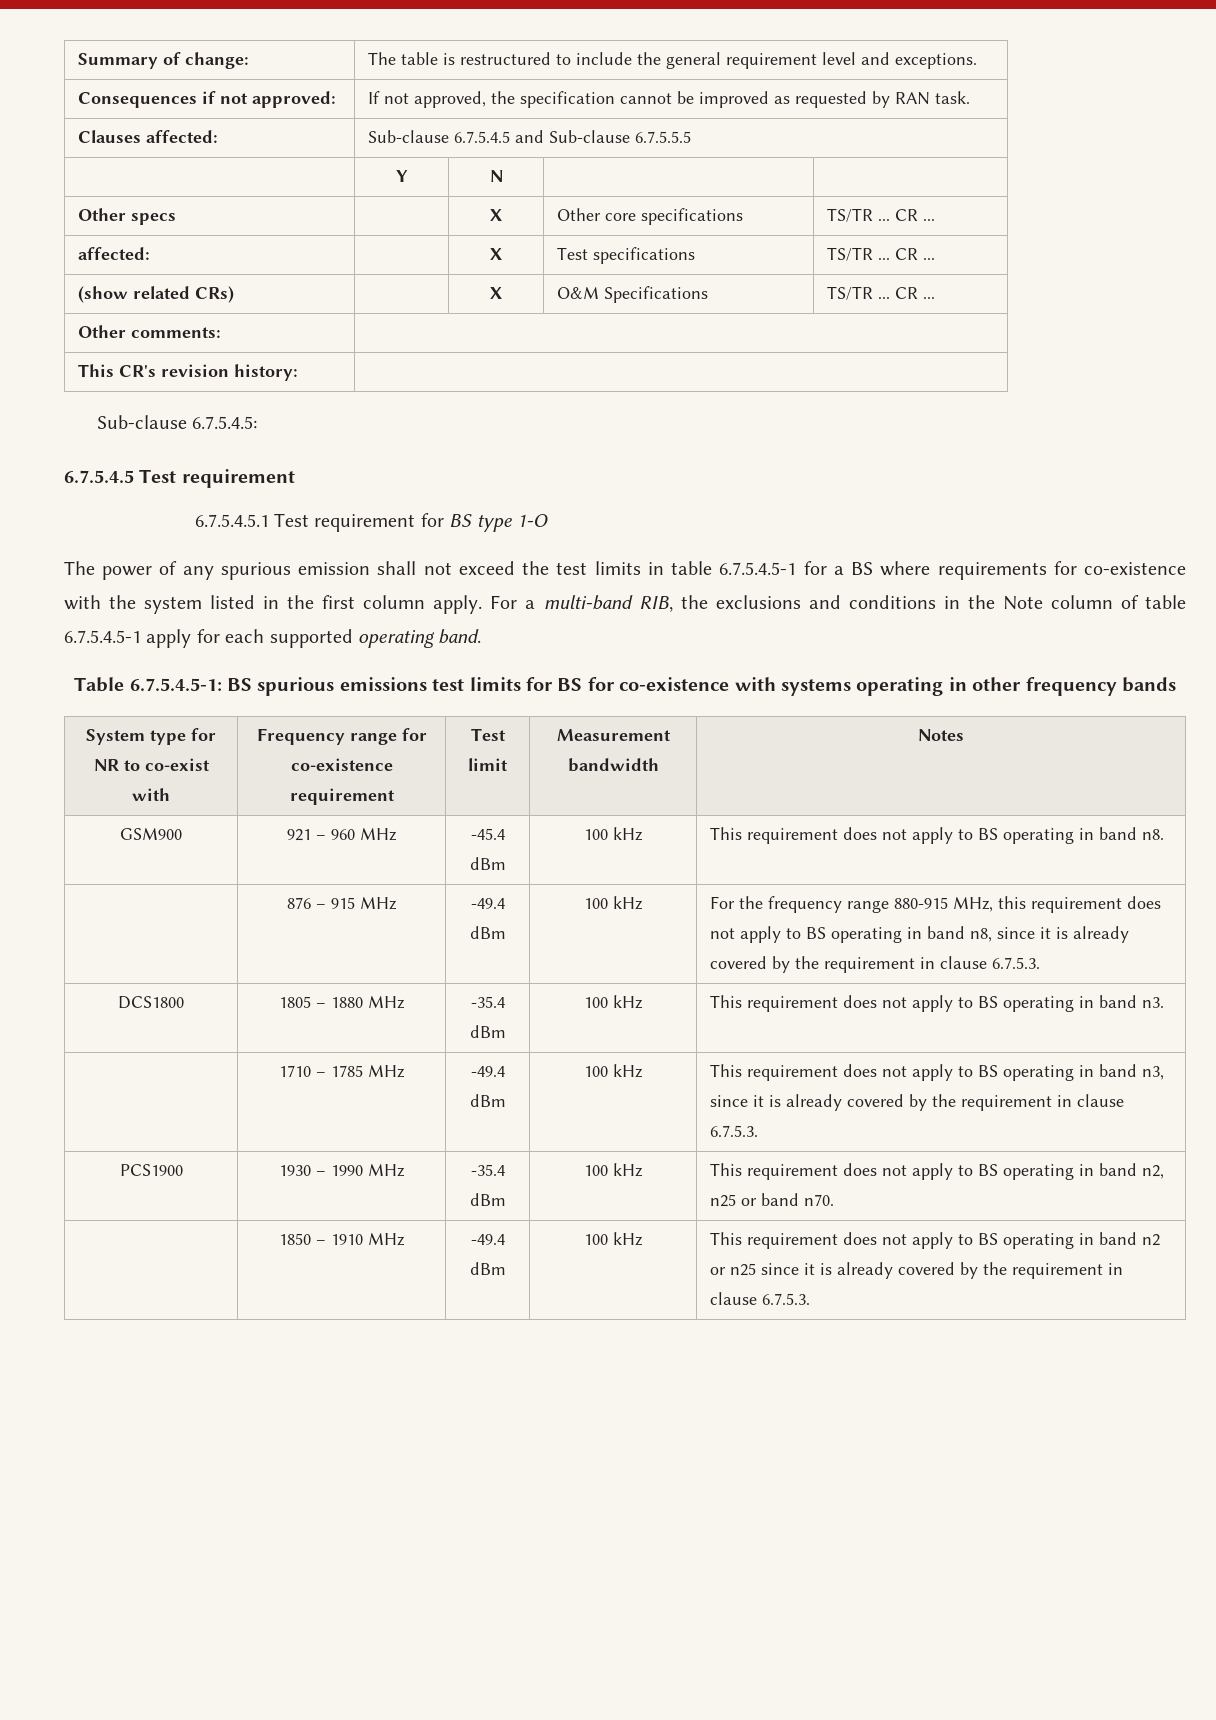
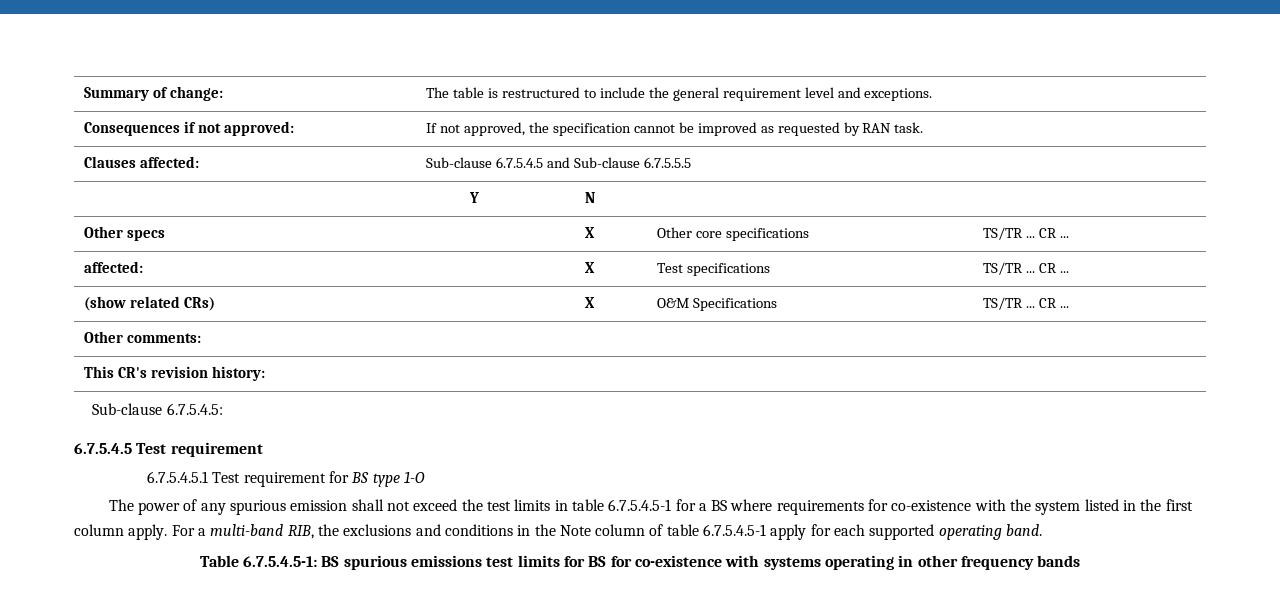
- System type for NR to co-exist with | Frequency range for co-existence requirement | Test limit | Measurement bandwidth | Notes
- GSM900 | 921 – 960 MHz | -45.4 dBm | 100 kHz | This requirement does not apply to BS operating in band n8.
- | 876 – 915 MHz | -49.4 dBm | 100 kHz | For the frequency range 880-915 MHz, this requirement does not apply to BS operating in band n8, since it is already covered by the requirement in clause 6.7.5.3.
- DCS1800 | 1805 – 1880 MHz | -35.4 dBm | 100 kHz | This requirement does not apply to BS operating in band n3.
- | 1710 – 1785 MHz | -49.4 dBm | 100 kHz | This requirement does not apply to BS operating in band n3, since it is already covered by the requirement in clause 6.7.5.3.
- PCS1900 | 1930 – 1990 MHz | -35.4 dBm | 100 kHz | This requirement does not apply to BS operating in band n2, n25 or band n70.
- | 1850 – 1910 MHz | -49.4 dBm | 100 kHz | This requirement does not apply to BS operating in band n2 or n25 since it is already covered by the requirement in clause 6.7.5.3.

